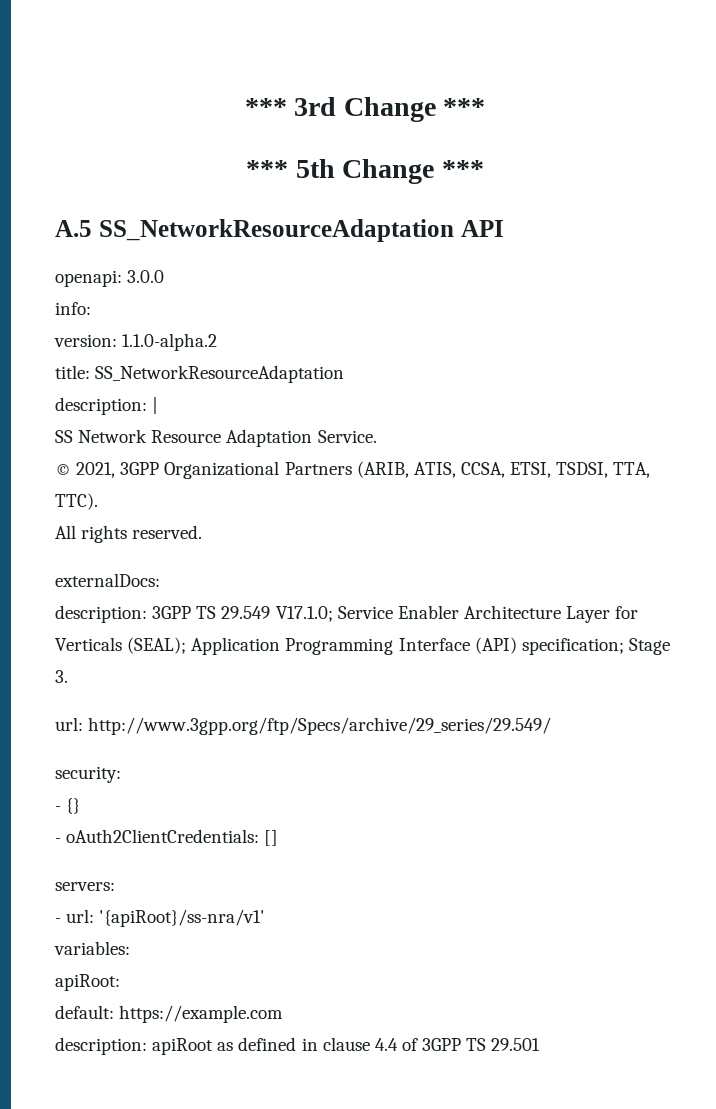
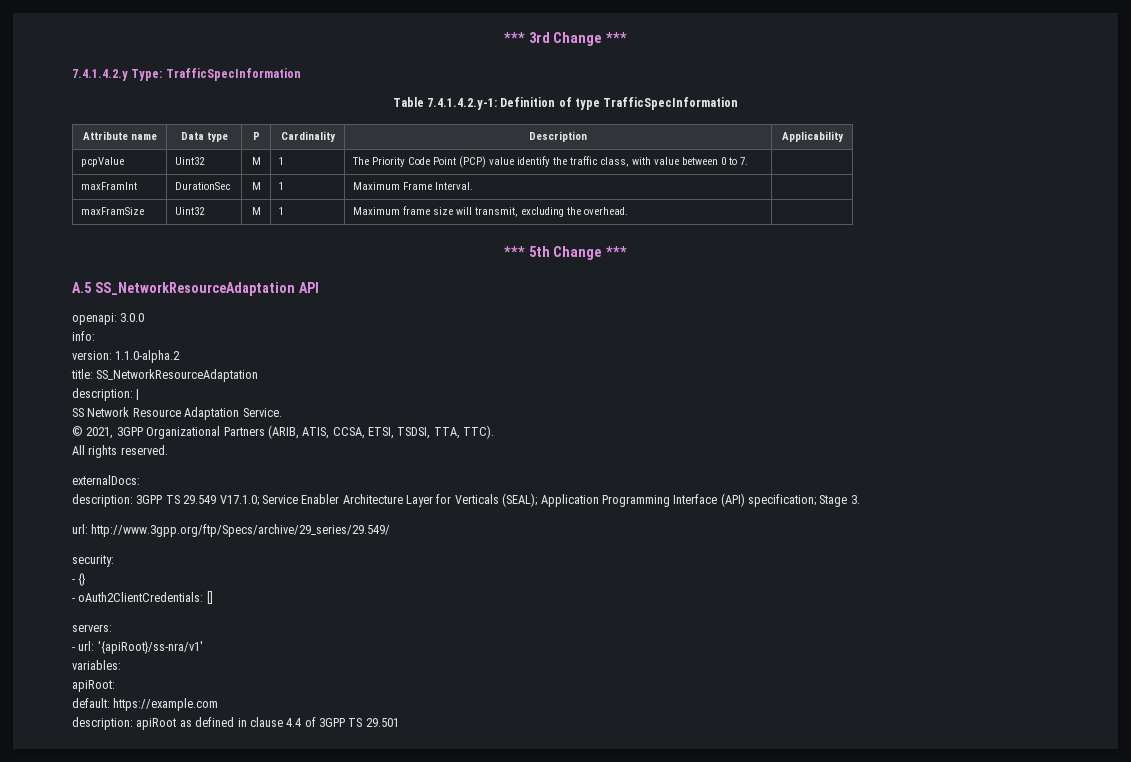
+ 7.4.1.4.2.y Type: TrafficSpecInformation
+ Table 7.4.1.4.2.y-1: Definition of type TrafficSpecInformation
+ Attribute name | Data type | P | Cardinality | Description | Applicability
+ pcpValue | Uint32 | M | 1 | The Priority Code Point (PCP) value identify the traffic class, with value between 0 to 7. |
+ maxFramInt | DurationSec | M | 1 | Maximum Frame Interval. |
+ maxFramSize | Uint32 | M | 1 | Maximum frame size will transmit, excluding the overhead. |

